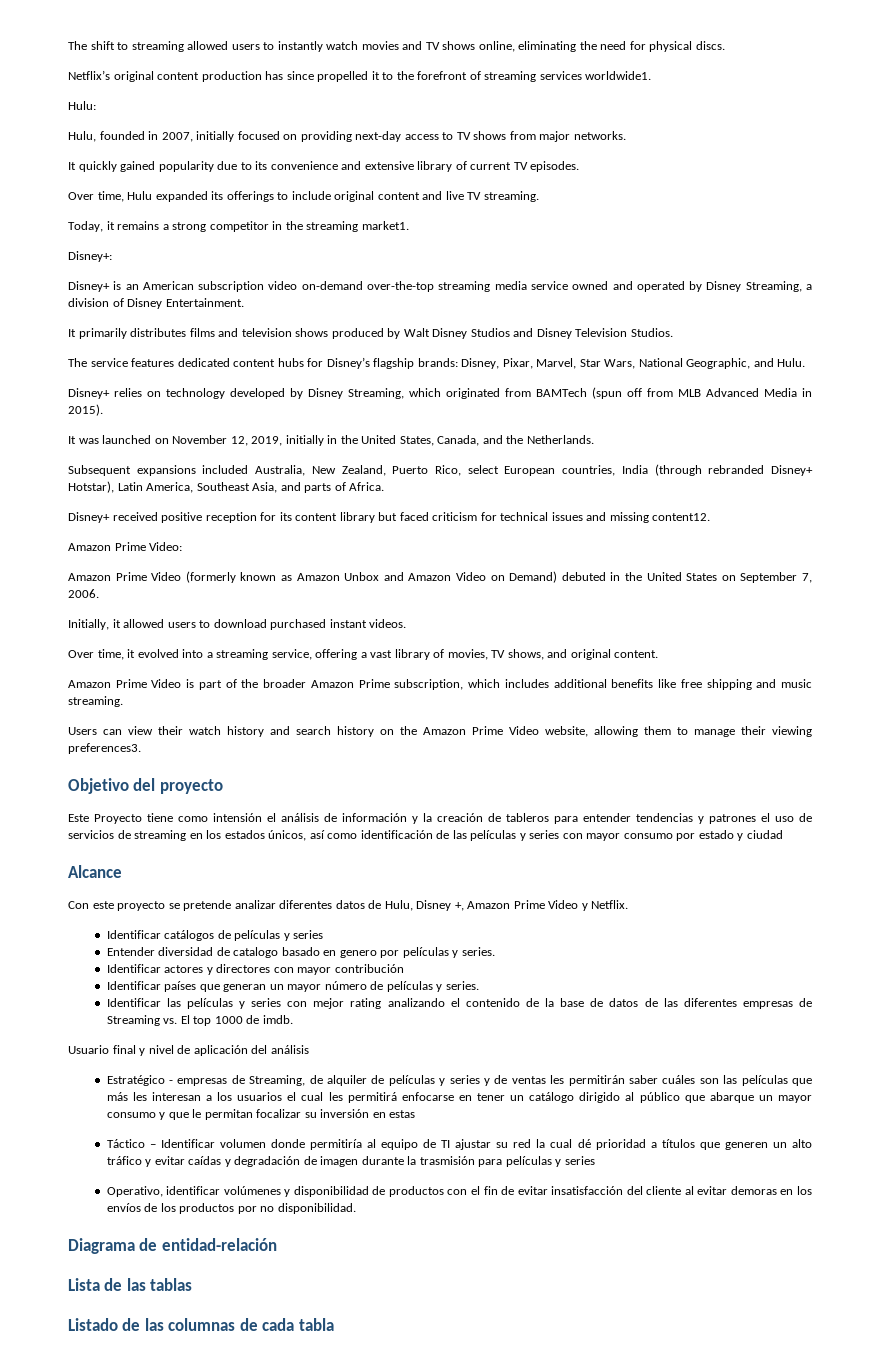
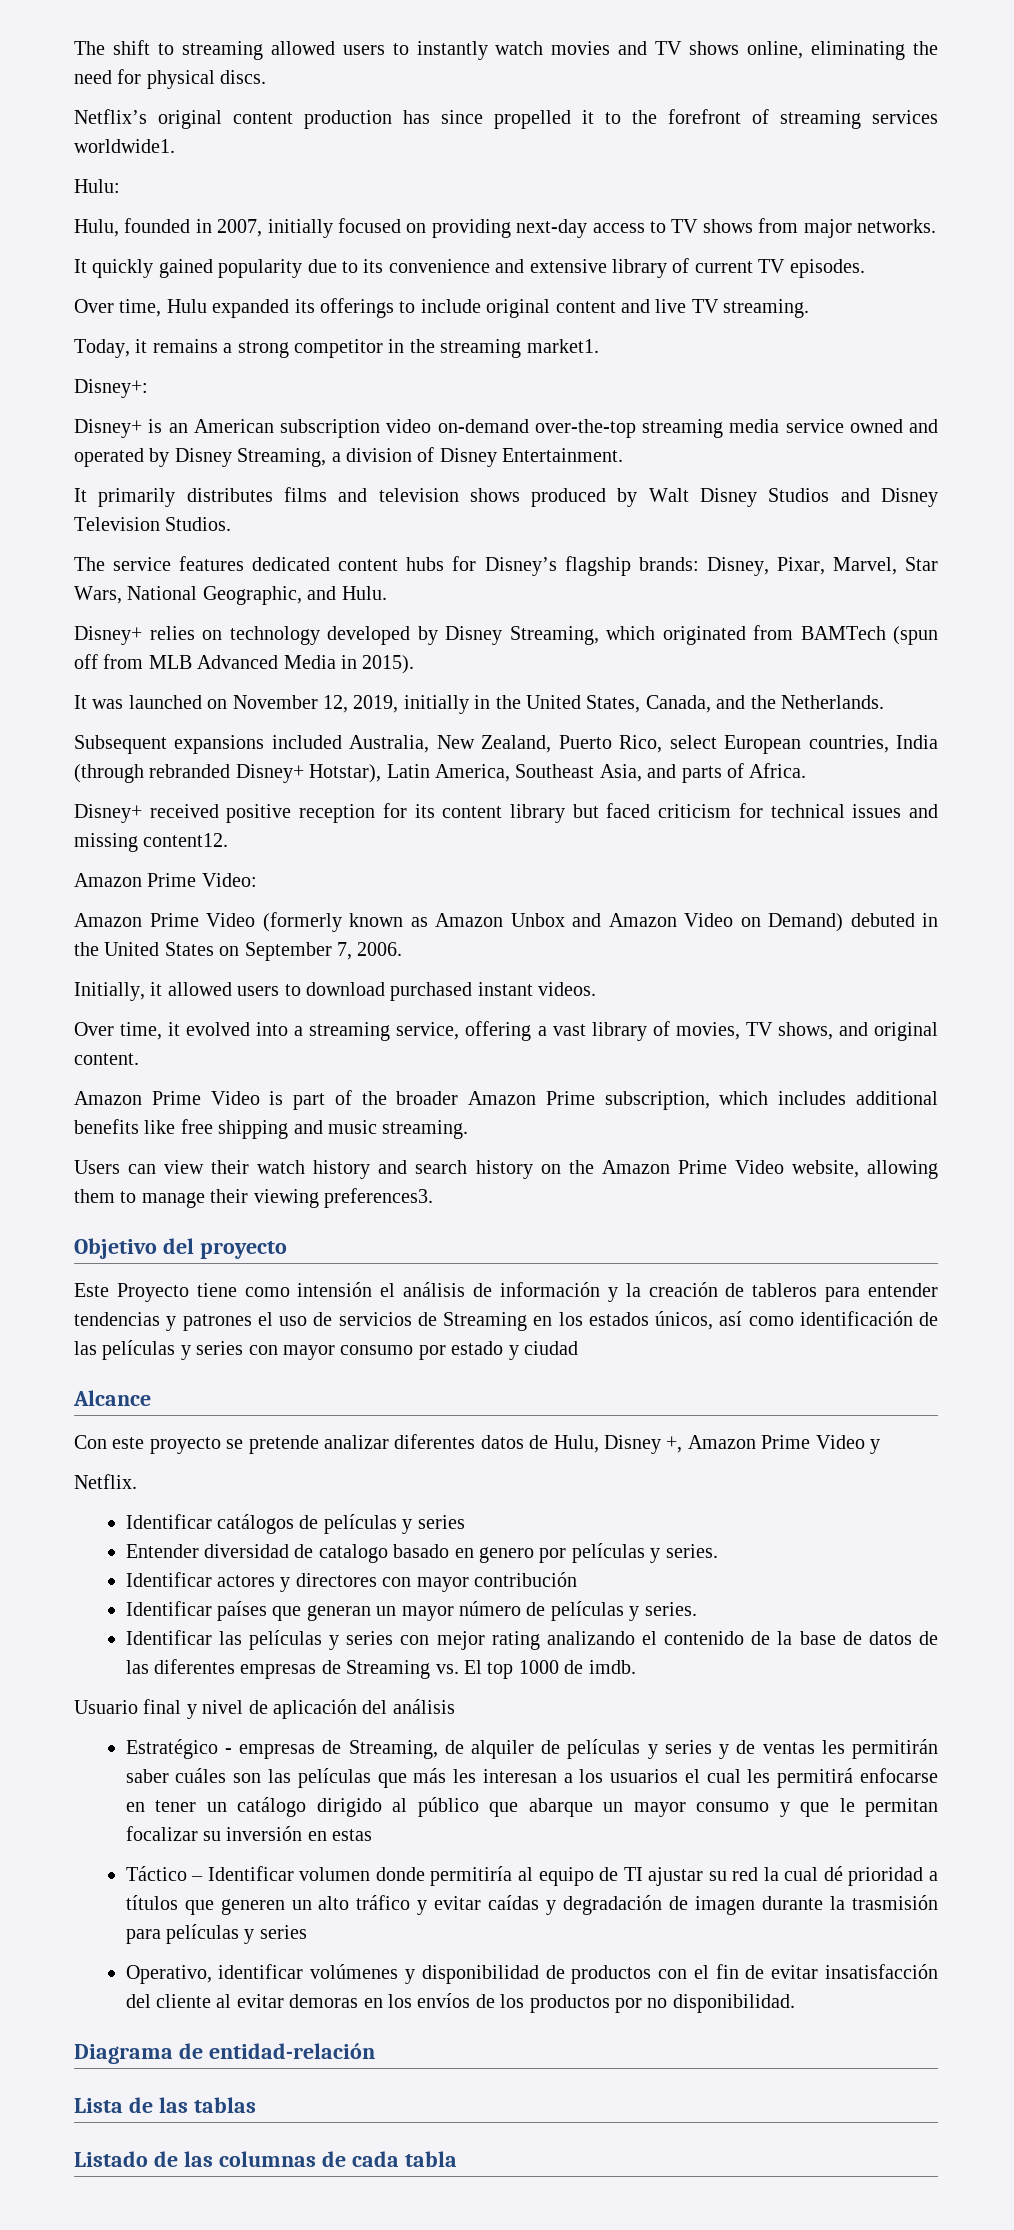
- Este Proyecto tiene como intensión el análisis de información y la creación de tableros para entender tendencias y patrones el uso de servicios de streaming en los estados únicos, así como identificación de las películas y series con mayor consumo por estado y ciudad
+ Este Proyecto tiene como intensión el análisis de información y la creación de tableros para entender tendencias y patrones el uso de servicios de Streaming en los estados únicos, así como identificación de las películas y series con mayor consumo por estado y ciudad
- Con este proyecto se pretende analizar diferentes datos de Hulu, Disney +, Amazon Prime Video y Netflix.
+ Con este proyecto se pretende analizar diferentes datos de Hulu, Disney +, Amazon Prime Video y
+ Netflix.

